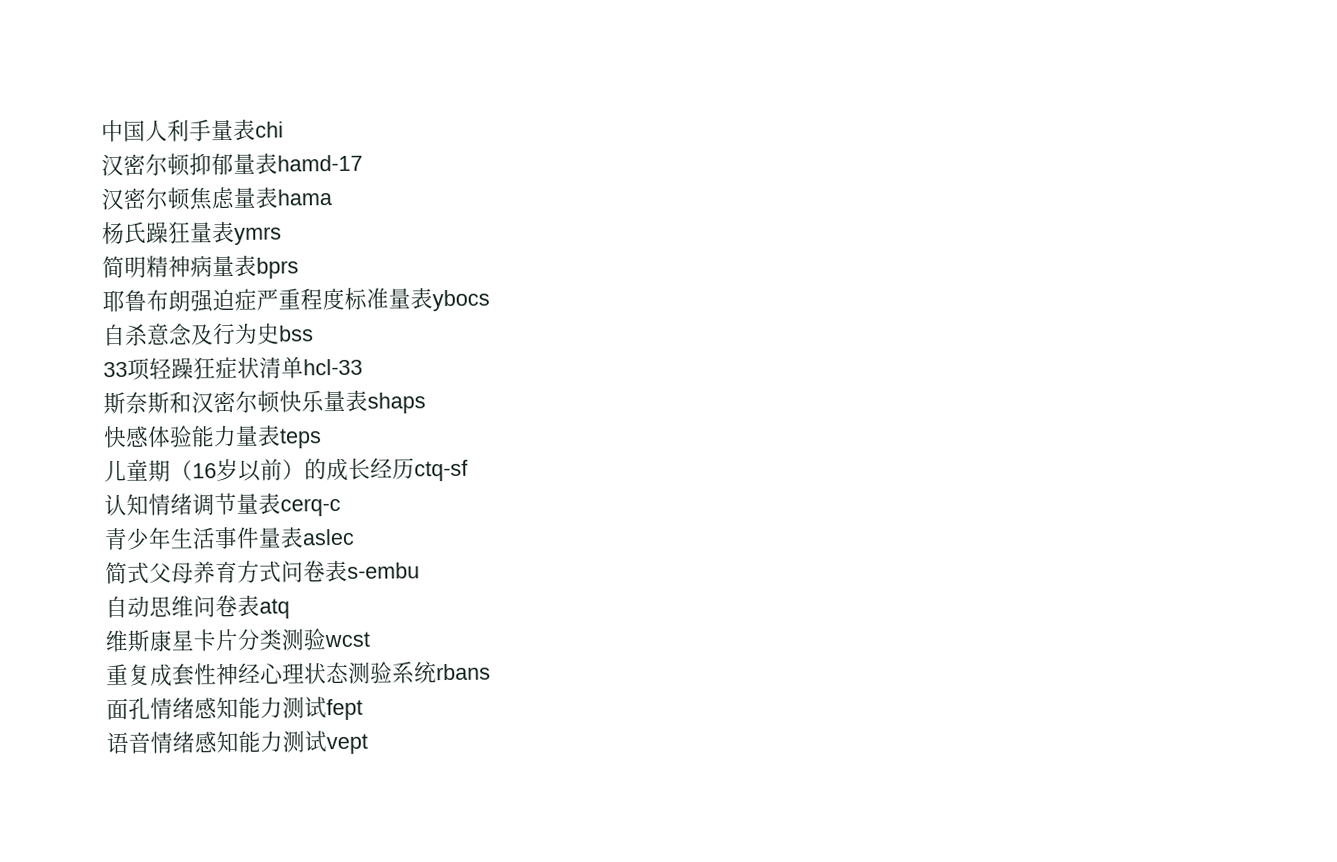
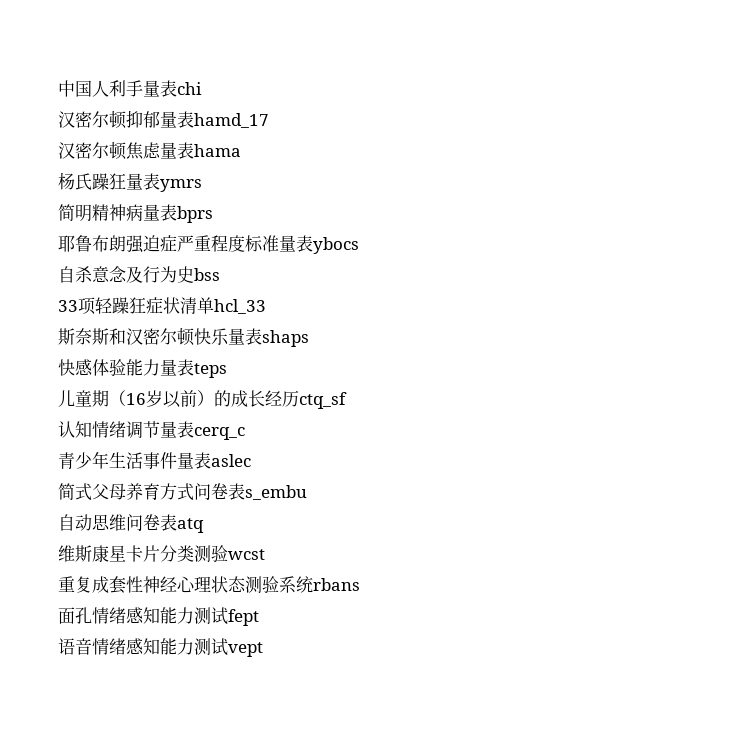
- 汉密尔顿抑郁量表hamd-17
+ 汉密尔顿抑郁量表hamd_17
- 33项轻躁狂症状清单hcl-33
+ 33项轻躁狂症状清单hcl_33
- 儿童期（16岁以前）的成长经历ctq-sf
+ 儿童期（16岁以前）的成长经历ctq_sf
- 认知情绪调节量表cerq-c
+ 认知情绪调节量表cerq_c
- 简式父母养育方式问卷表s-embu
+ 简式父母养育方式问卷表s_embu

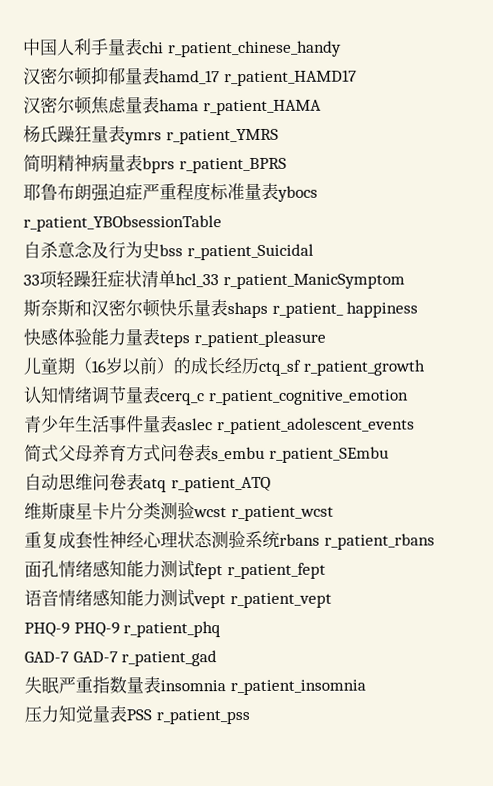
- 中国人利手量表chi
+ 中国人利手量表chi r_patient_chinese_handy
- 汉密尔顿抑郁量表hamd_17
+ 汉密尔顿抑郁量表hamd_17 r_patient_HAMD17
- 汉密尔顿焦虑量表hama
+ 汉密尔顿焦虑量表hama r_patient_HAMA
- 杨氏躁狂量表ymrs
+ 杨氏躁狂量表ymrs r_patient_YMRS
- 简明精神病量表bprs
+ 简明精神病量表bprs r_patient_BPRS
- 耶鲁布朗强迫症严重程度标准量表ybocs
+ 耶鲁布朗强迫症严重程度标准量表ybocs r_patient_YBObsessionTable
- 自杀意念及行为史bss
+ 自杀意念及行为史bss r_patient_Suicidal
- 33项轻躁狂症状清单hcl_33
+ 33项轻躁狂症状清单hcl_33 r_patient_ManicSymptom
- 斯奈斯和汉密尔顿快乐量表shaps
+ 斯奈斯和汉密尔顿快乐量表shaps r_patient_ happiness
- 快感体验能力量表teps
+ 快感体验能力量表teps r_patient_pleasure
- 儿童期（16岁以前）的成长经历ctq_sf
+ 儿童期（16岁以前）的成长经历ctq_sf r_patient_growth
- 认知情绪调节量表cerq_c
+ 认知情绪调节量表cerq_c r_patient_cognitive_emotion
- 青少年生活事件量表aslec
+ 青少年生活事件量表aslec r_patient_adolescent_events
- 简式父母养育方式问卷表s_embu
+ 简式父母养育方式问卷表s_embu r_patient_SEmbu
- 自动思维问卷表atq
+ 自动思维问卷表atq r_patient_ATQ
- 维斯康星卡片分类测验wcst
+ 维斯康星卡片分类测验wcst r_patient_wcst
- 重复成套性神经心理状态测验系统rbans
+ 重复成套性神经心理状态测验系统rbans r_patient_rbans
- 面孔情绪感知能力测试fept
+ 面孔情绪感知能力测试fept r_patient_fept
- 语音情绪感知能力测试vept
+ 语音情绪感知能力测试vept r_patient_vept
+ PHQ-9 PHQ-9 r_patient_phq
+ GAD-7 GAD-7 r_patient_gad
+ 失眠严重指数量表insomnia r_patient_insomnia
+ 压力知觉量表PSS r_patient_pss

